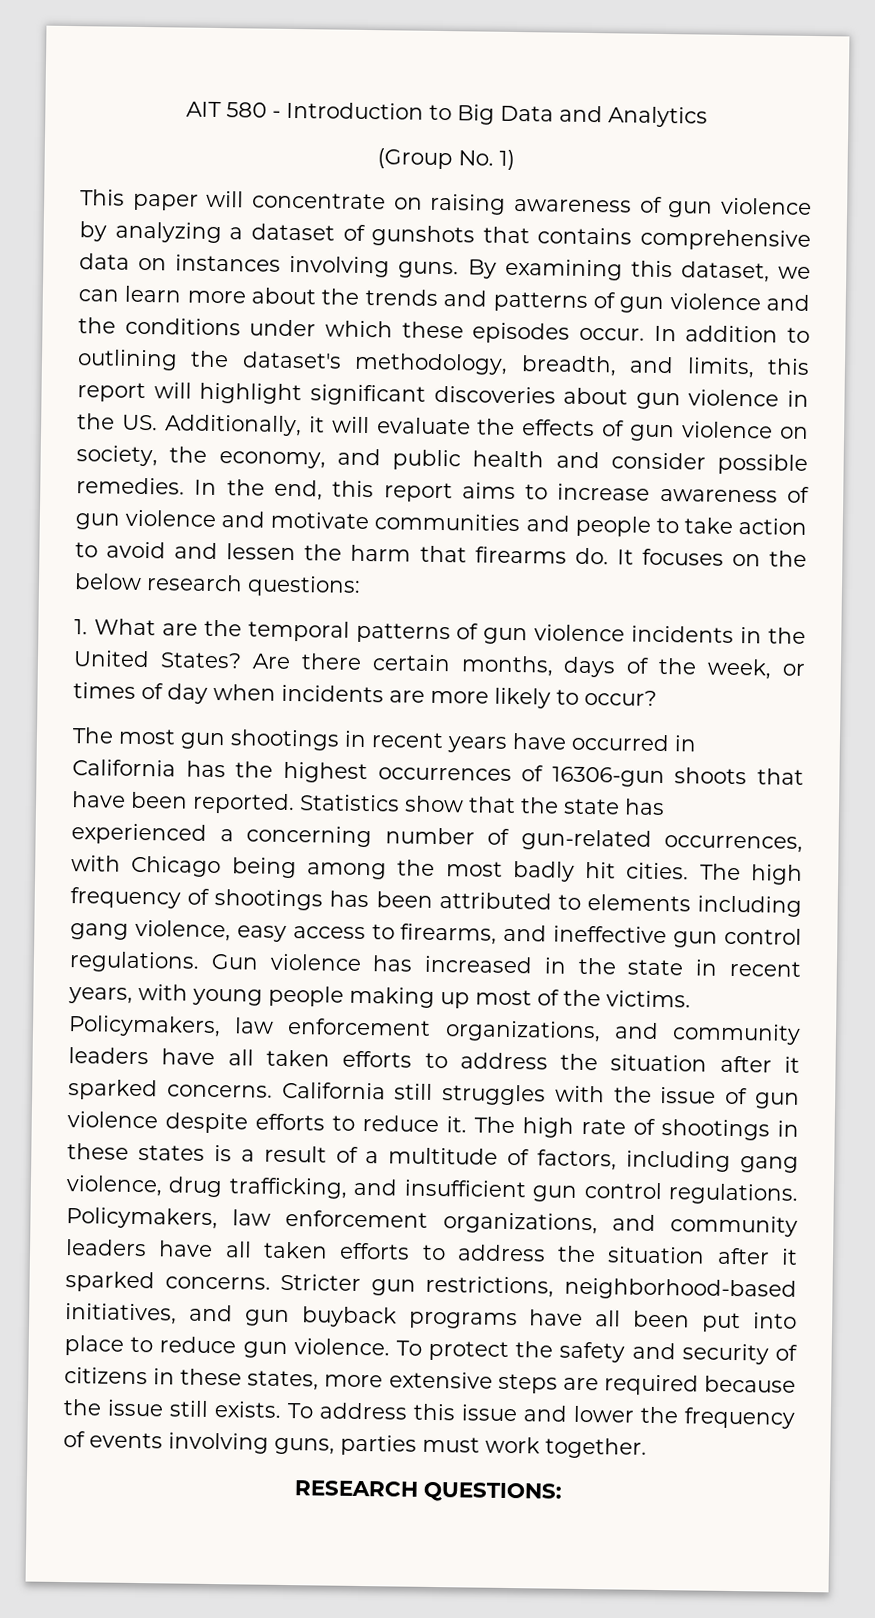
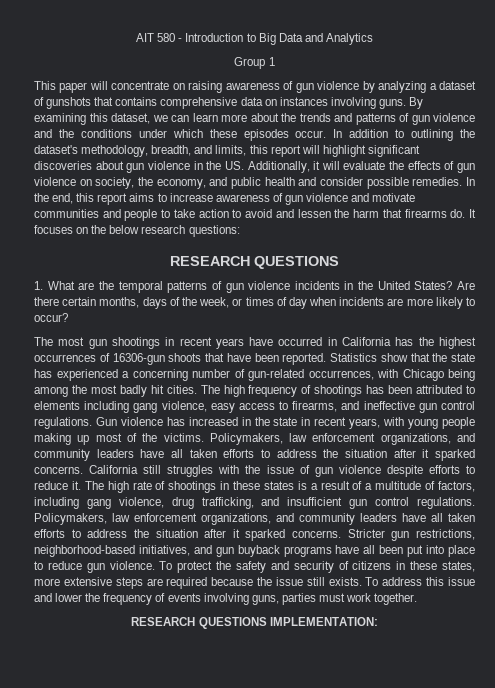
- (Group No. 1)
+ Group 1
  It focuses on the below research questions:
+ RESEARCH QUESTIONS
- RESEARCH QUESTIONS:
+ RESEARCH QUESTIONS IMPLEMENTATION:

